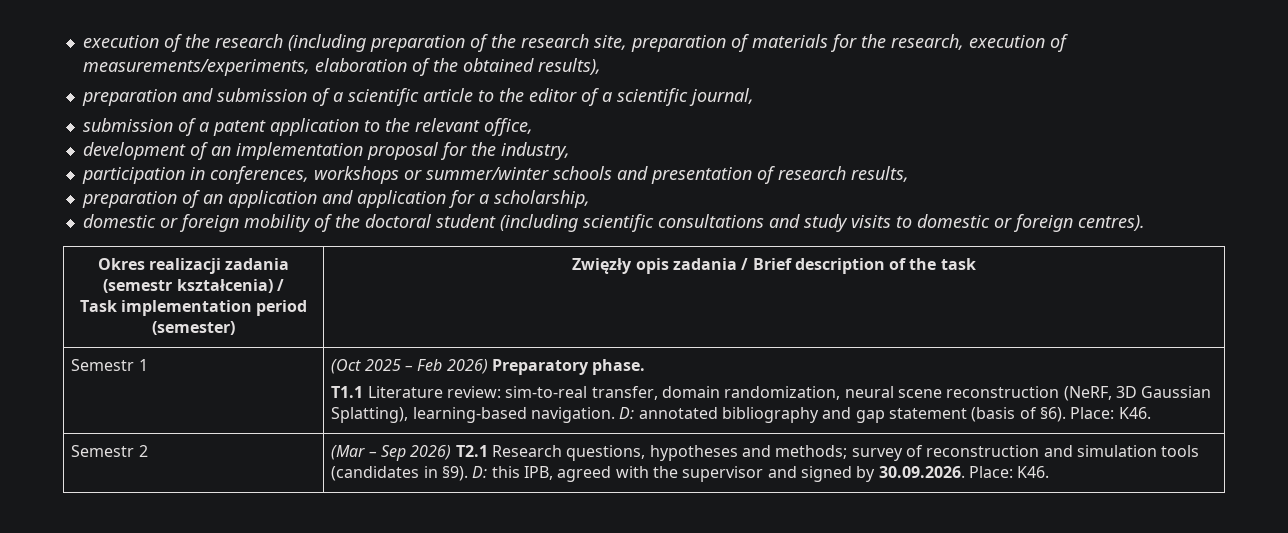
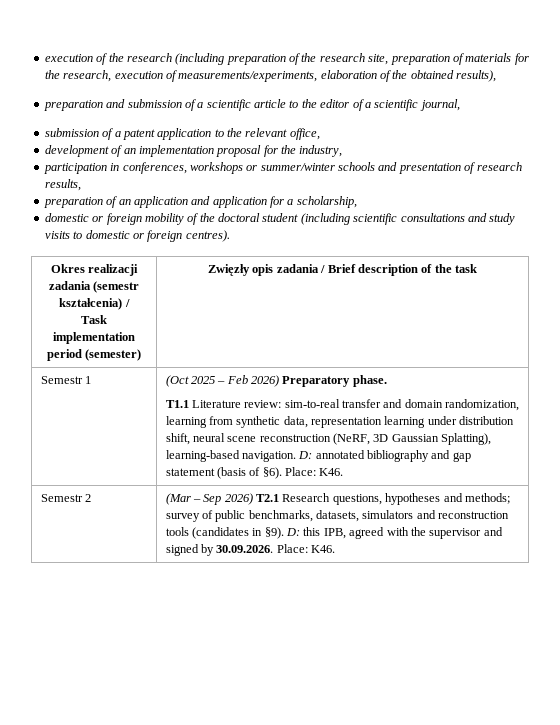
- T1.1 Literature review: sim-to-real transfer, domain randomization, neural scene reconstruction (NeRF, 3D Gaussian Splatting), learning-based navigation.
+ T1.1 Literature review: sim-to-real transfer and domain randomization, learning from synthetic data, representation learning under distribution shift, neural scene reconstruction (NeRF, 3D Gaussian Splatting), learning-based navigation.
- Semestr 2 | (Mar – Sep 2026) T2.1 Research questions, hypotheses and methods; survey of reconstruction and simulation tools (candidates in §9). D: this IPB, agreed with the supervisor and signed by 30.09.2026. Place: K46.
+ Semestr 2 | (Mar – Sep 2026) T2.1 Research questions, hypotheses and methods; survey of public benchmarks, datasets, simulators and reconstruction tools (candidates in §9). D: this IPB, agreed with the supervisor and signed by 30.09.2026. Place: K46.

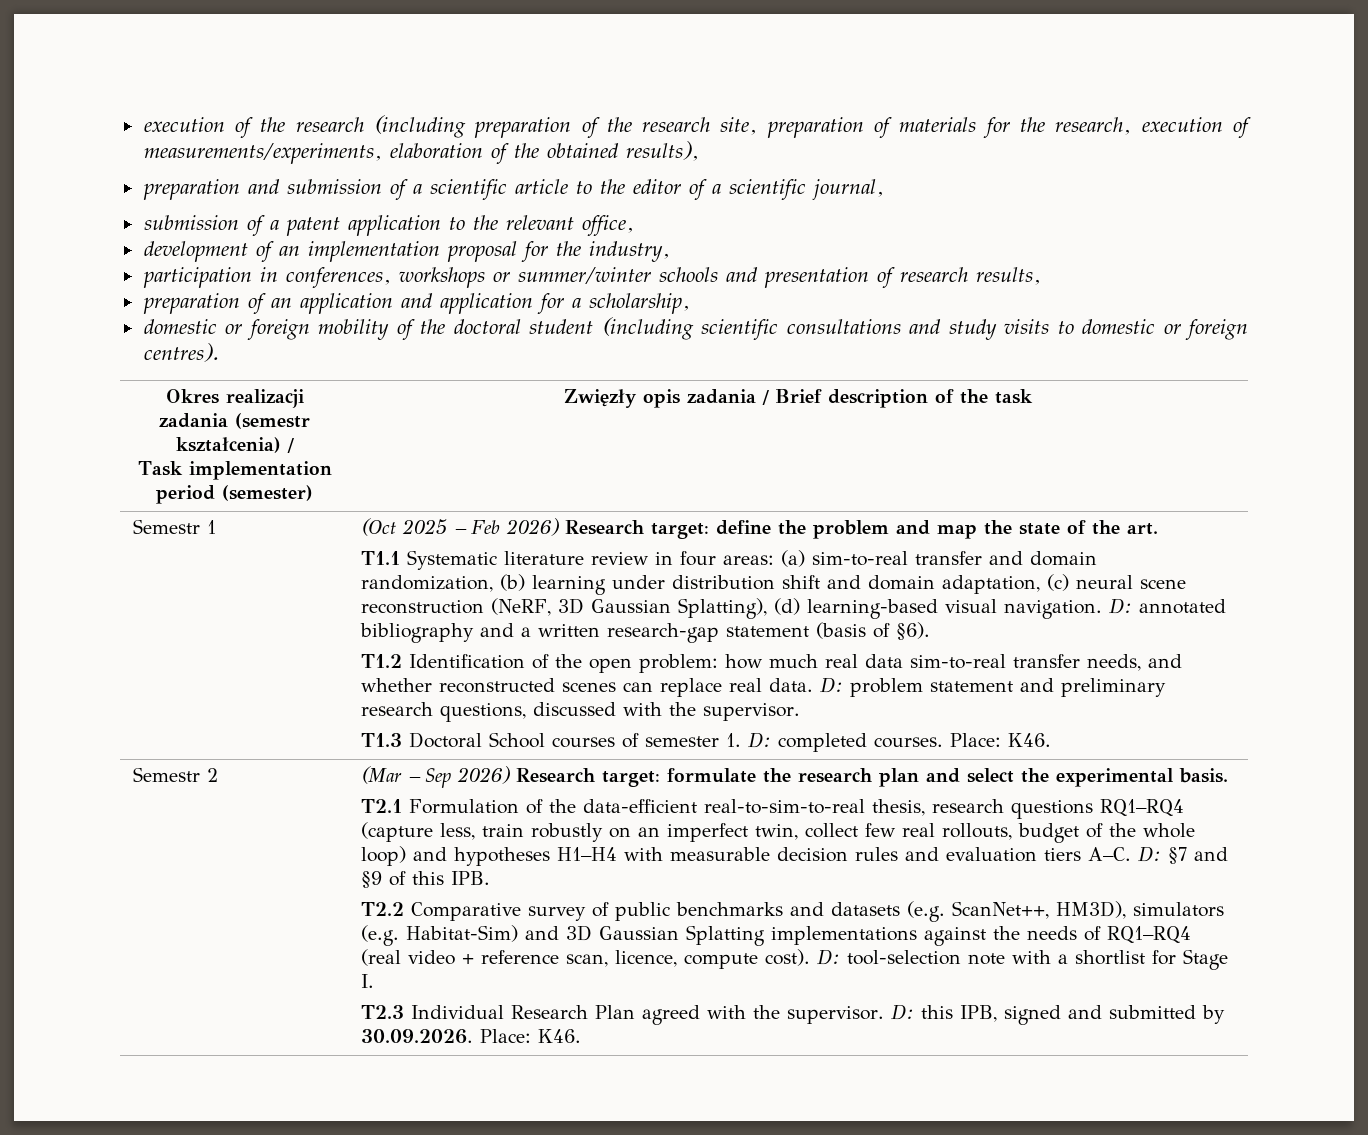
- (Oct 2025 – Feb 2026) Preparatory phase.
- T1.1 Literature review: sim-to-real transfer and domain randomization, learning from synthetic data, representation learning under distribution shift, neural scene reconstruction (NeRF, 3D Gaussian Splatting), learning-based navigation.
+ (Oct 2025 – Feb 2026) Research target: define the problem and map the state of the art.
+ T1.1 Systematic literature review in four areas: (a) sim-to-real transfer and domain randomization, (b) learning under distribution shift and domain adaptation, (c) neural scene reconstruction (NeRF, 3D Gaussian Splatting), (d) learning-based visual navigation.
- D: annotated bibliography and gap statement (basis of §6).
+ D: annotated bibliography and a written research-gap statement (basis of §6).
+ T1.2 Identification of the open problem: how much real data sim-to-real transfer needs, and whether reconstructed scenes can replace real data. D: problem statement and preliminary research questions, discussed with the supervisor.
+ T1.3 Doctoral School courses of semester 1. D: completed courses.
- (Mar – Sep 2026) T2.1 Research questions, hypotheses and methods; survey of public benchmarks, datasets, simulators and reconstruction tools (candidates in §9). D: this IPB, agreed with the supervisor and signed by 30.09.2026. Place: K46.
+ (Mar – Sep 2026) Research target: formulate the research plan and select the experimental basis.
+ T2.1 Formulation of the data-efficient real-to-sim-to-real thesis, research questions RQ1–RQ4 (capture less, train robustly on an imperfect twin, collect few real rollouts, budget of the whole loop) and hypotheses H1–H4 with measurable decision rules and evaluation tiers A–C. D: §7 and §9 of this IPB.
+ T2.2 Comparative survey of public benchmarks and datasets (e.g. ScanNet++, HM3D), simulators (e.g. Habitat-Sim) and 3D Gaussian Splatting implementations against the needs of RQ1–RQ4 (real video + reference scan, licence, compute cost). D: tool-selection note with a shortlist for Stage I.
+ T2.3 Individual Research Plan agreed with the supervisor. D: this IPB, signed and submitted by 30.09.2026. Place: K46.

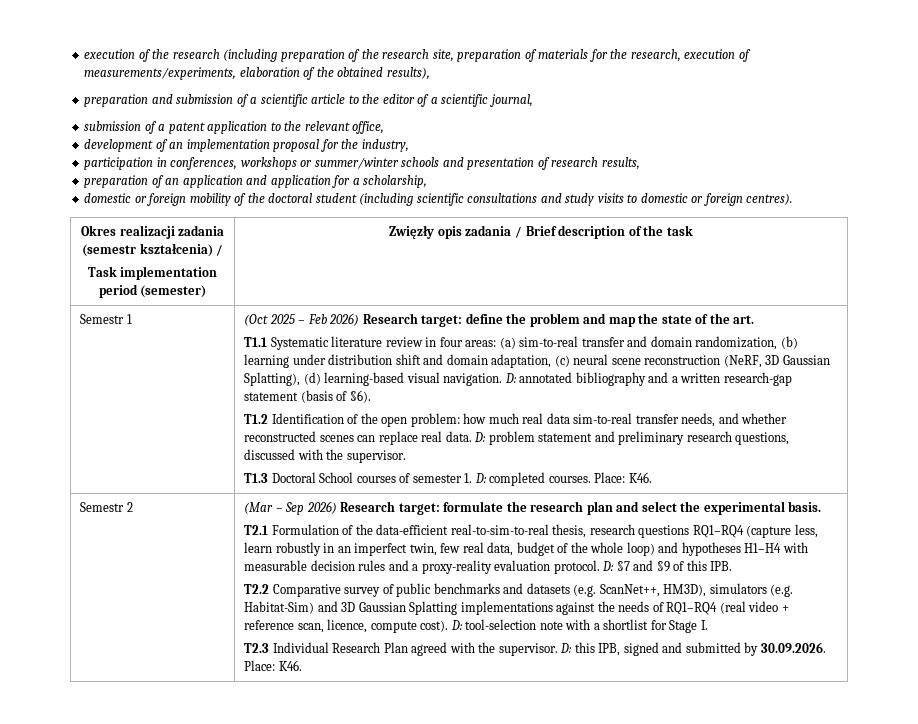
- T2.1 Formulation of the data-efficient real-to-sim-to-real thesis, research questions RQ1–RQ4 (capture less, train robustly on an imperfect twin, collect few real rollouts, budget of the whole loop) and hypotheses H1–H4 with measurable decision rules and evaluation tiers A–C. D: §7 and §9 of this IPB.
+ T2.1 Formulation of the data-efficient real-to-sim-to-real thesis, research questions RQ1–RQ4 (capture less, learn robustly in an imperfect twin, few real data, budget of the whole loop) and hypotheses H1–H4 with measurable decision rules and a proxy-reality evaluation protocol. D: §7 and §9 of this IPB.

